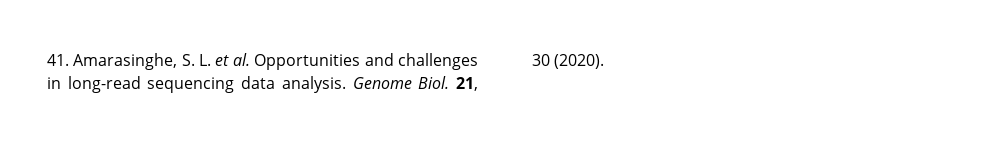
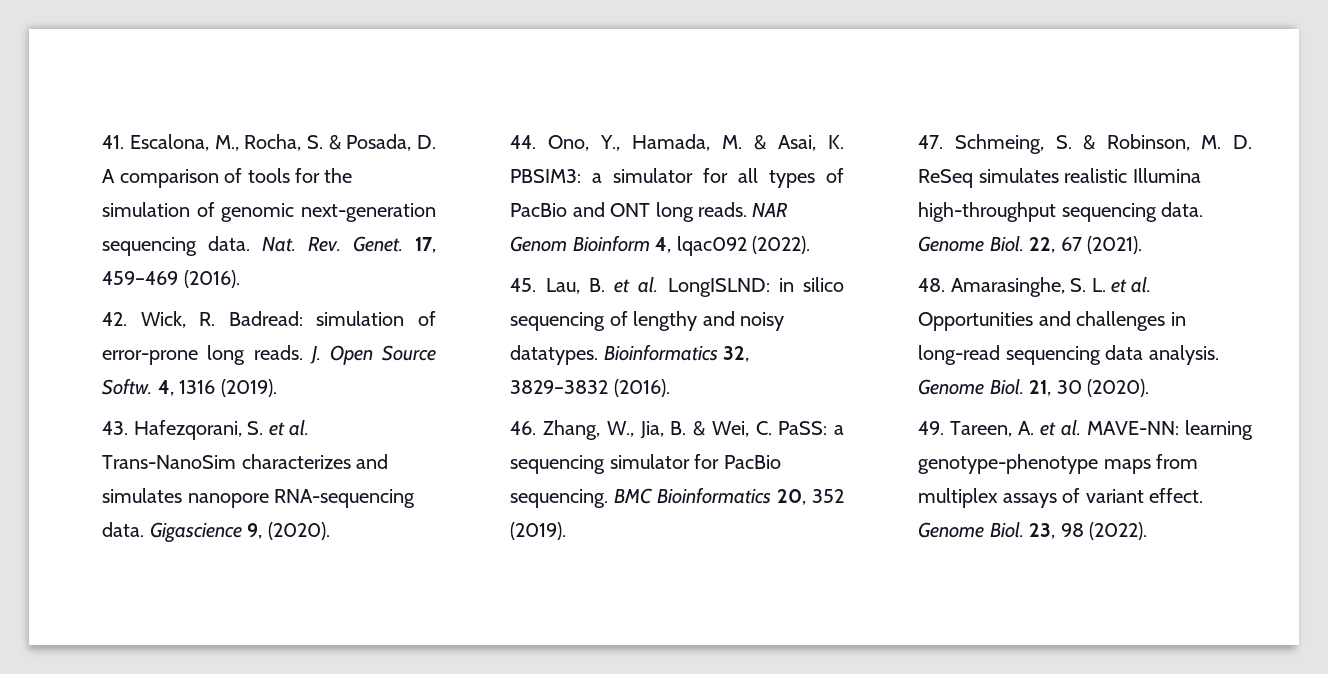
- 41. Amarasinghe, S. L. et al. Opportunities and challenges in long-read sequencing data analysis.
+ 41. Escalona, M., Rocha, S. & Posada, D. A comparison of tools for the simulation of genomic next-generation sequencing data. Nat. Rev. Genet. 17, 459–469 (2016).
+ 42. Wick, R. Badread: simulation of error-prone long reads. J. Open Source Softw. 4, 1316 (2019).
+ 43. Hafezqorani, S. et al. Trans-NanoSim characterizes and simulates nanopore RNA-sequencing data. Gigascience 9, (2020).
+ 44. Ono, Y., Hamada, M. & Asai, K. PBSIM3: a simulator for all types of PacBio and ONT long reads. NAR Genom Bioinform 4, lqac092 (2022).
+ 45. Lau, B. et al. LongISLND: in silico sequencing of lengthy and noisy datatypes. Bioinformatics 32, 3829–3832 (2016).
+ 46. Zhang, W., Jia, B. & Wei, C. PaSS: a sequencing simulator for PacBio sequencing. BMC Bioinformatics 20, 352 (2019).
+ 47. Schmeing, S. & Robinson, M. D. ReSeq simulates realistic Illumina high-throughput sequencing data. Genome Biol. 22, 67 (2021).
+ 48. Amarasinghe, S. L. et al. Opportunities and challenges in long-read sequencing data analysis.
+ 49. Tareen, A. et al. MAVE-NN: learning genotype-phenotype maps from multiplex assays of variant effect. Genome Biol. 23, 98 (2022).

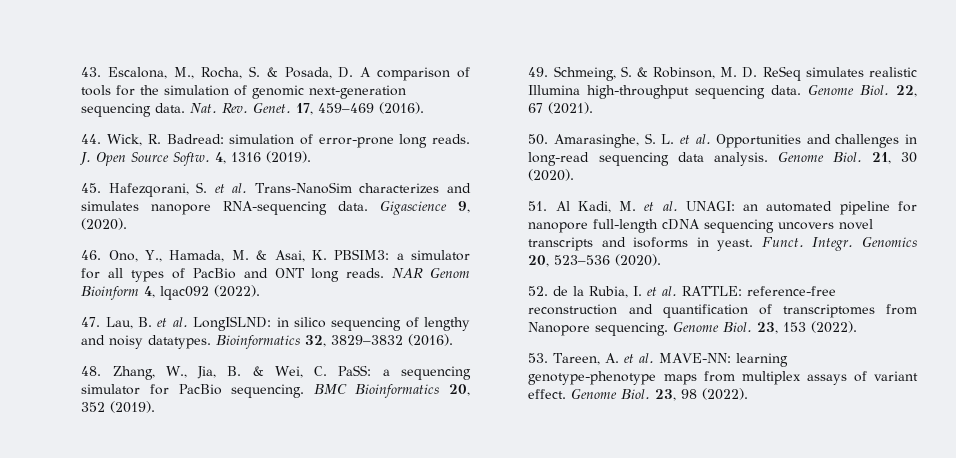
- 41. Escalona, M., Rocha, S. & Posada, D. A comparison of tools for the simulation of genomic next-generation sequencing data.
+ 43. Escalona, M., Rocha, S. & Posada, D. A comparison of tools for the simulation of genomic next-generation sequencing data.
- 42. Wick, R. Badread: simulation of error-prone long reads.
+ 44. Wick, R. Badread: simulation of error-prone long reads.
- 43. Hafezqorani, S. et al. Trans-NanoSim characterizes and simulates nanopore RNA-sequencing data.
+ 45. Hafezqorani, S. et al. Trans-NanoSim characterizes and simulates nanopore RNA-sequencing data.
- 44. Ono, Y., Hamada, M. & Asai, K. PBSIM3: a simulator for all types of PacBio and ONT long reads.
+ 46. Ono, Y., Hamada, M. & Asai, K. PBSIM3: a simulator for all types of PacBio and ONT long reads.
- 45. Lau, B. et al. LongISLND: in silico sequencing of lengthy and noisy datatypes.
+ 47. Lau, B. et al. LongISLND: in silico sequencing of lengthy and noisy datatypes.
- 46. Zhang, W., Jia, B. & Wei, C. PaSS: a sequencing simulator for PacBio sequencing.
+ 48. Zhang, W., Jia, B. & Wei, C. PaSS: a sequencing simulator for PacBio sequencing.
- 47. Schmeing, S. & Robinson, M. D. ReSeq simulates realistic Illumina high-throughput sequencing data.
+ 49. Schmeing, S. & Robinson, M. D. ReSeq simulates realistic Illumina high-throughput sequencing data.
- 48. Amarasinghe, S. L. et al. Opportunities and challenges in long-read sequencing data analysis.
+ 50. Amarasinghe, S. L. et al. Opportunities and challenges in long-read sequencing data analysis.
- 49. Tareen, A. et al. MAVE-NN: learning genotype-phenotype maps from multiplex assays of variant effect.
+ 51. Al Kadi, M. et al. UNAGI: an automated pipeline for nanopore full-length cDNA sequencing uncovers novel transcripts and isoforms in yeast. Funct. Integr. Genomics 20, 523–536 (2020).
+ 52. de la Rubia, I. et al. RATTLE: reference-free reconstruction and quantification of transcriptomes from Nanopore sequencing. Genome Biol. 23, 153 (2022).
+ 53. Tareen, A. et al. MAVE-NN: learning genotype-phenotype maps from multiplex assays of variant effect.

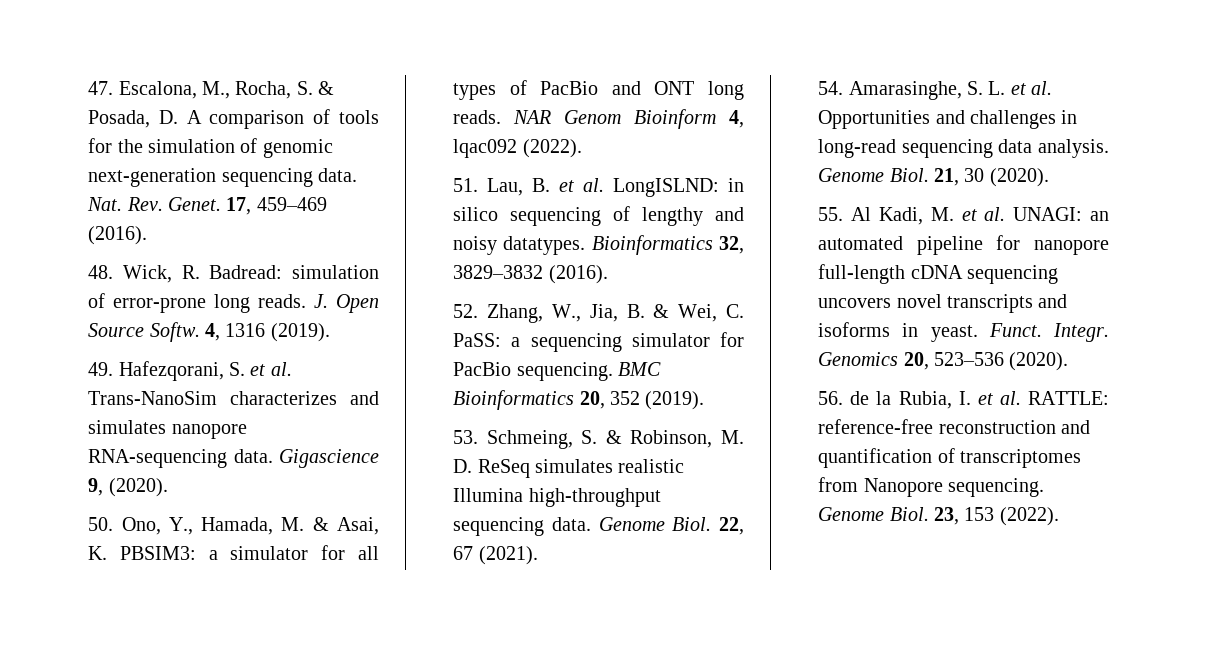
- 43. Escalona, M., Rocha, S. & Posada, D. A comparison of tools for the simulation of genomic next-generation sequencing data.
+ 47. Escalona, M., Rocha, S. & Posada, D. A comparison of tools for the simulation of genomic next-generation sequencing data.
- 44. Wick, R. Badread: simulation of error-prone long reads.
+ 48. Wick, R. Badread: simulation of error-prone long reads.
- 45. Hafezqorani, S. et al. Trans-NanoSim characterizes and simulates nanopore RNA-sequencing data.
+ 49. Hafezqorani, S. et al. Trans-NanoSim characterizes and simulates nanopore RNA-sequencing data.
- 46. Ono, Y., Hamada, M. & Asai, K. PBSIM3: a simulator for all types of PacBio and ONT long reads.
+ 50. Ono, Y., Hamada, M. & Asai, K. PBSIM3: a simulator for all types of PacBio and ONT long reads.
- 47. Lau, B. et al. LongISLND: in silico sequencing of lengthy and noisy datatypes.
+ 51. Lau, B. et al. LongISLND: in silico sequencing of lengthy and noisy datatypes.
- 48. Zhang, W., Jia, B. & Wei, C. PaSS: a sequencing simulator for PacBio sequencing.
+ 52. Zhang, W., Jia, B. & Wei, C. PaSS: a sequencing simulator for PacBio sequencing.
- 49. Schmeing, S. & Robinson, M. D. ReSeq simulates realistic Illumina high-throughput sequencing data.
+ 53. Schmeing, S. & Robinson, M. D. ReSeq simulates realistic Illumina high-throughput sequencing data.
- 50. Amarasinghe, S. L. et al. Opportunities and challenges in long-read sequencing data analysis.
+ 54. Amarasinghe, S. L. et al. Opportunities and challenges in long-read sequencing data analysis.
- 51. Al Kadi, M. et al. UNAGI: an automated pipeline for nanopore full-length cDNA sequencing uncovers novel transcripts and isoforms in yeast.
+ 55. Al Kadi, M. et al. UNAGI: an automated pipeline for nanopore full-length cDNA sequencing uncovers novel transcripts and isoforms in yeast.
- 52. de la Rubia, I. et al. RATTLE: reference-free reconstruction and quantification of transcriptomes from Nanopore sequencing.
+ 56. de la Rubia, I. et al. RATTLE: reference-free reconstruction and quantification of transcriptomes from Nanopore sequencing.
- 53. Tareen, A. et al. MAVE-NN: learning genotype-phenotype maps from multiplex assays of variant effect. Genome Biol. 23, 98 (2022).

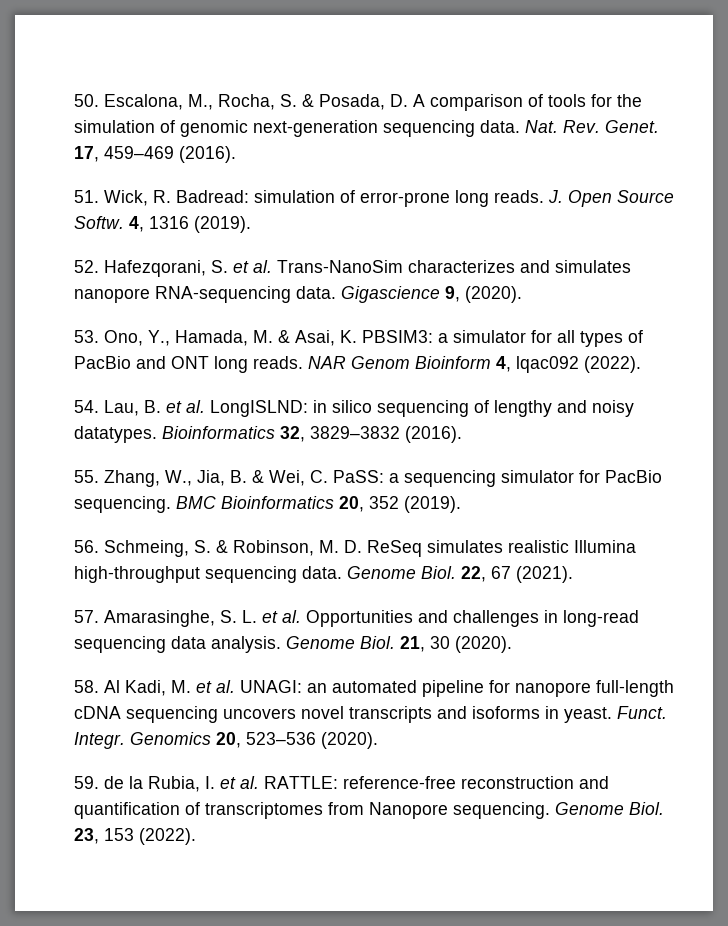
- 47. Escalona, M., Rocha, S. & Posada, D. A comparison of tools for the simulation of genomic next-generation sequencing data.
+ 50. Escalona, M., Rocha, S. & Posada, D. A comparison of tools for the simulation of genomic next-generation sequencing data.
- 48. Wick, R. Badread: simulation of error-prone long reads.
+ 51. Wick, R. Badread: simulation of error-prone long reads.
- 49. Hafezqorani, S. et al. Trans-NanoSim characterizes and simulates nanopore RNA-sequencing data.
+ 52. Hafezqorani, S. et al. Trans-NanoSim characterizes and simulates nanopore RNA-sequencing data.
- 50. Ono, Y., Hamada, M. & Asai, K. PBSIM3: a simulator for all types of PacBio and ONT long reads.
+ 53. Ono, Y., Hamada, M. & Asai, K. PBSIM3: a simulator for all types of PacBio and ONT long reads.
- 51. Lau, B. et al. LongISLND: in silico sequencing of lengthy and noisy datatypes.
+ 54. Lau, B. et al. LongISLND: in silico sequencing of lengthy and noisy datatypes.
- 52. Zhang, W., Jia, B. & Wei, C. PaSS: a sequencing simulator for PacBio sequencing.
+ 55. Zhang, W., Jia, B. & Wei, C. PaSS: a sequencing simulator for PacBio sequencing.
- 53. Schmeing, S. & Robinson, M. D. ReSeq simulates realistic Illumina high-throughput sequencing data.
+ 56. Schmeing, S. & Robinson, M. D. ReSeq simulates realistic Illumina high-throughput sequencing data.
- 54. Amarasinghe, S. L. et al. Opportunities and challenges in long-read sequencing data analysis.
+ 57. Amarasinghe, S. L. et al. Opportunities and challenges in long-read sequencing data analysis.
- 55. Al Kadi, M. et al. UNAGI: an automated pipeline for nanopore full-length cDNA sequencing uncovers novel transcripts and isoforms in yeast.
+ 58. Al Kadi, M. et al. UNAGI: an automated pipeline for nanopore full-length cDNA sequencing uncovers novel transcripts and isoforms in yeast.
- 56. de la Rubia, I. et al. RATTLE: reference-free reconstruction and quantification of transcriptomes from Nanopore sequencing.
+ 59. de la Rubia, I. et al. RATTLE: reference-free reconstruction and quantification of transcriptomes from Nanopore sequencing.

